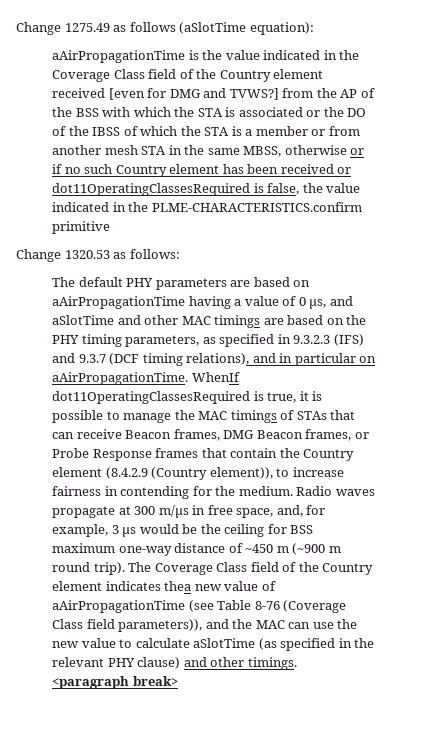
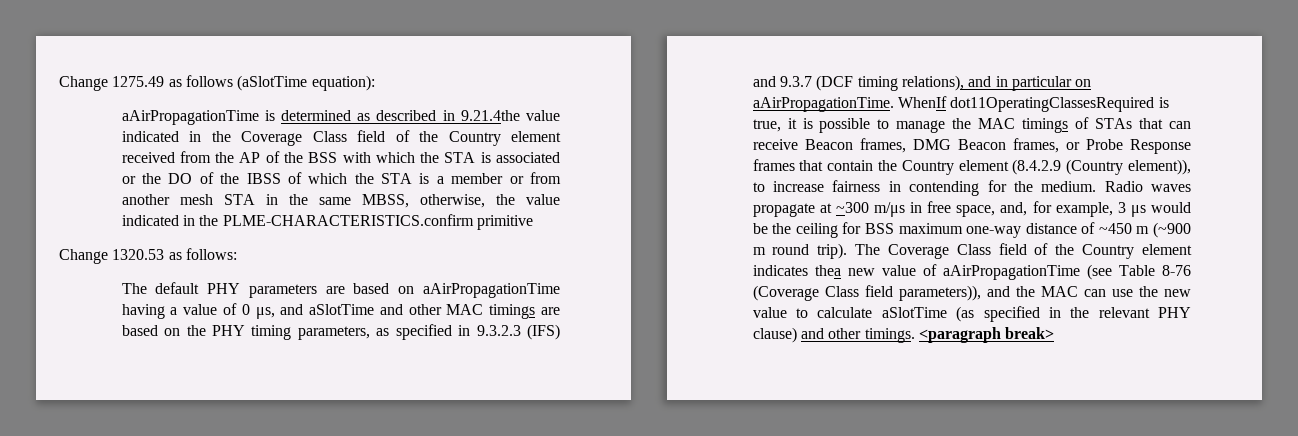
- aAirPropagationTime is the value indicated in the Coverage Class field of the Country element received [even for DMG and TVWS?] from the AP of the BSS with which the STA is associated or the DO of the IBSS of which the STA is a member or from another mesh STA in the same MBSS, otherwise or if no such Country element has been received or dot11OperatingClassesRequired is false, the value indicated in the PLME-CHARACTERISTICS.confirm primitive
+ aAirPropagationTime is determined as described in 9.21.4the value indicated in the Coverage Class field of the Country element received from the AP of the BSS with which the STA is associated or the DO of the IBSS of which the STA is a member or from another mesh STA in the same MBSS, otherwise, the value indicated in the PLME-CHARACTERISTICS.confirm primitive
- Radio waves propagate at 300 m/μs in free space, and, for example, 3 μs would be the ceiling for BSS maximum one-way distance of ~450 m (~900 m round trip).
+ Radio waves propagate at ~300 m/μs in free space, and, for example, 3 μs would be the ceiling for BSS maximum one-way distance of ~450 m (~900 m round trip).

